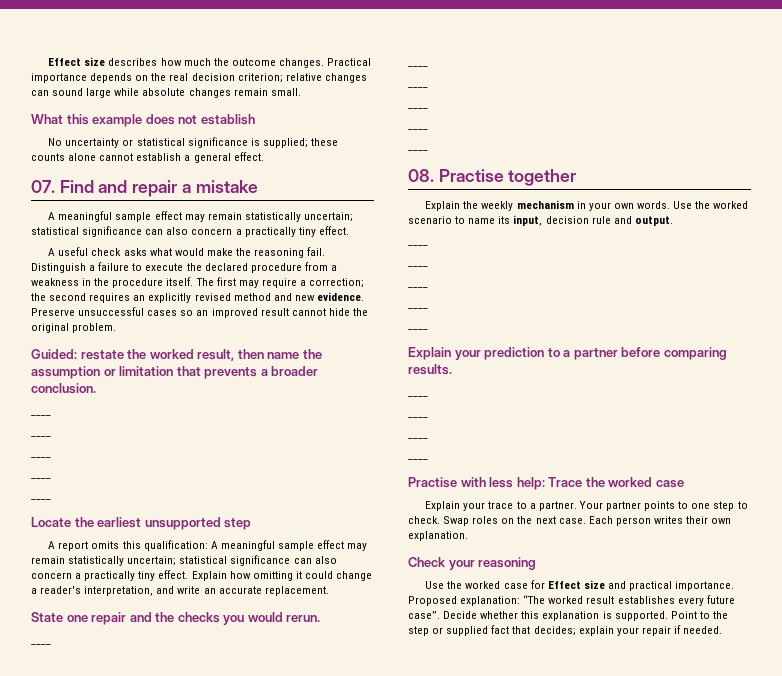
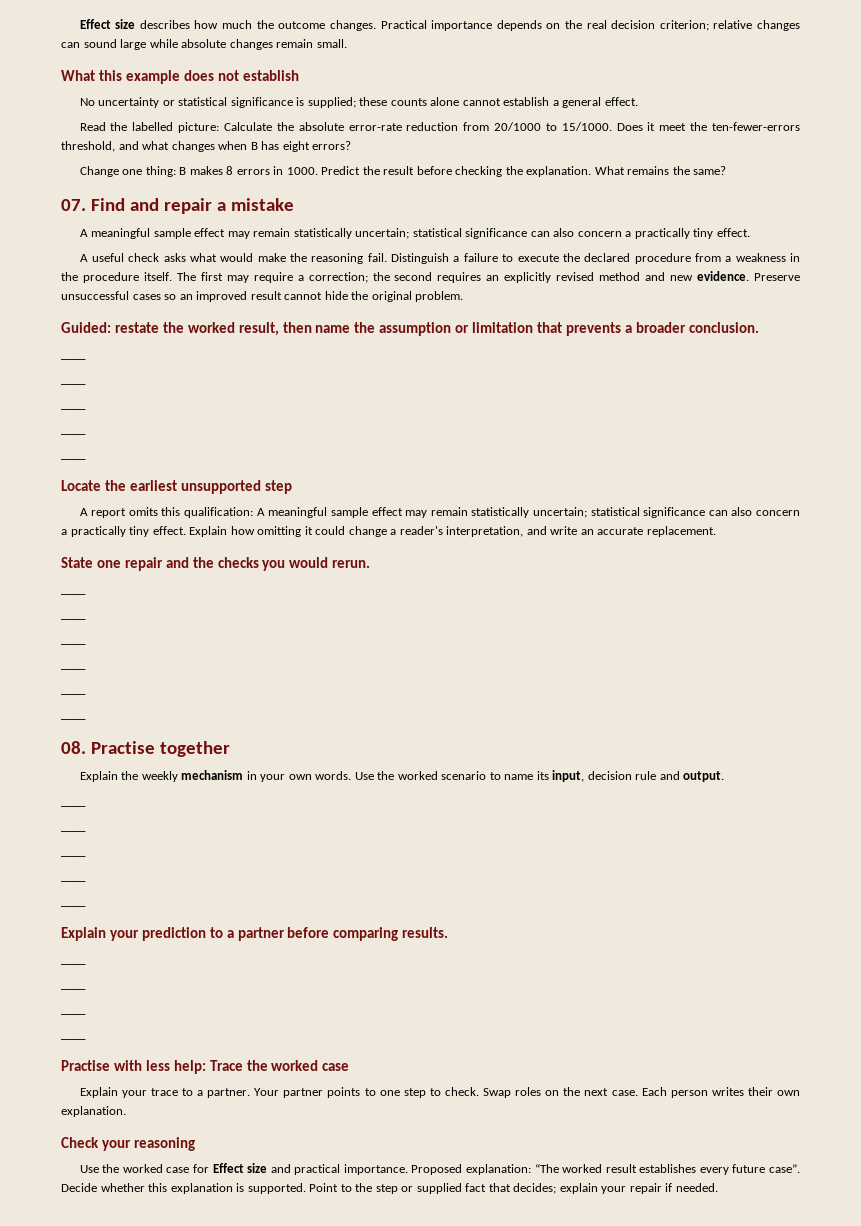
+ Read the labelled picture: Calculate the absolute error-rate reduction from 20/1000 to 15/1000. Does it meet the ten-fewer-errors threshold, and what changes when B has eight errors?
+ Change one thing: B makes 8 errors in 1000. Predict the result before checking the explanation. What remains the same?

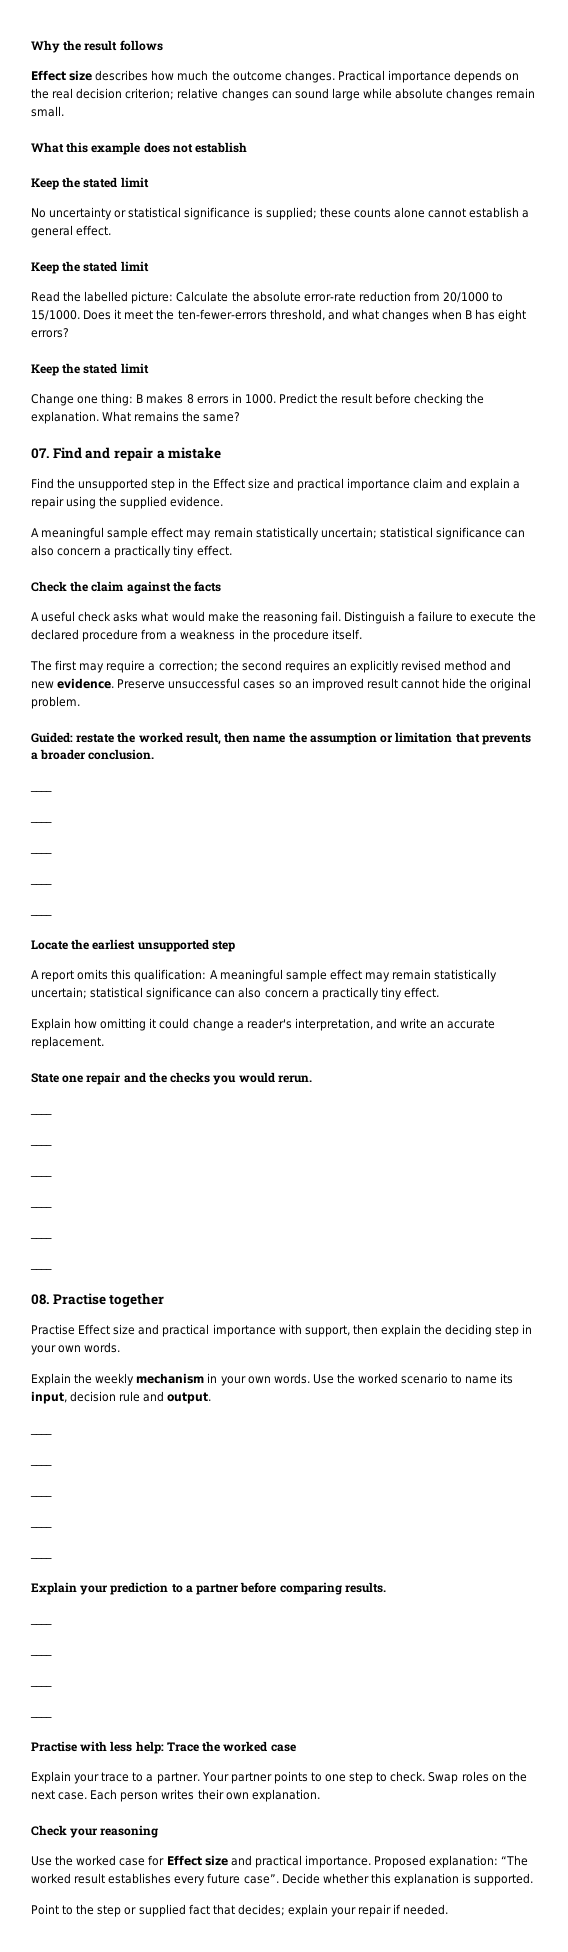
+ Why the result follows
  What this example does not establish
+ Keep the stated limit
  No uncertainty or statistical significance is supplied; these counts alone cannot establish a general effect.
+ Keep the stated limit
  Does it meet the ten-fewer-errors threshold, and what changes when B has eight errors?
+ Keep the stated limit
+ Find the unsupported step in the Effect size and practical importance claim and explain a repair using the supplied evidence.
+ Check the claim against the facts
- Distinguish a failure to execute the declared procedure from a weakness in the procedure itself. The first may require a correction; the second requires an explicitly revised method and new evidence.
+ Distinguish a failure to execute the declared procedure from a weakness in the procedure itself.
+ The first may require a correction; the second requires an explicitly revised method and new evidence.
- A report omits this qualification: A meaningful sample effect may remain statistically uncertain; statistical significance can also concern a practically tiny effect. Explain how omitting it could change a reader's interpretation, and write an accurate replacement.
+ A report omits this qualification: A meaningful sample effect may remain statistically uncertain; statistical significance can also concern a practically tiny effect.
+ Explain how omitting it could change a reader's interpretation, and write an accurate replacement.
+ Practise Effect size and practical importance with support, then explain the deciding step in your own words.
- Decide whether this explanation is supported. Point to the step or supplied fact that decides; explain your repair if needed.
+ Decide whether this explanation is supported.
+ Point to the step or supplied fact that decides; explain your repair if needed.

